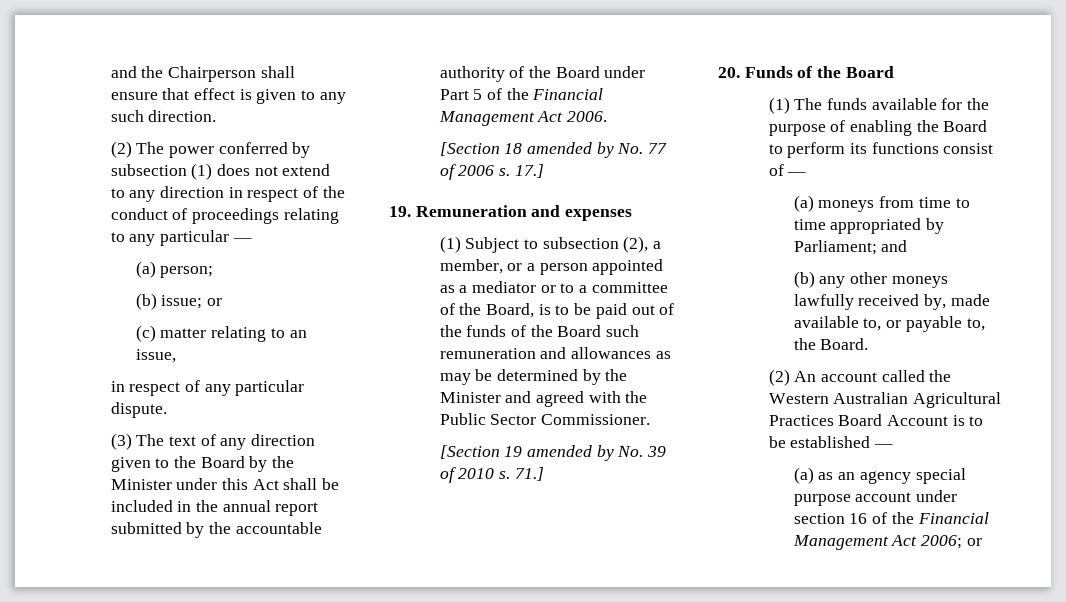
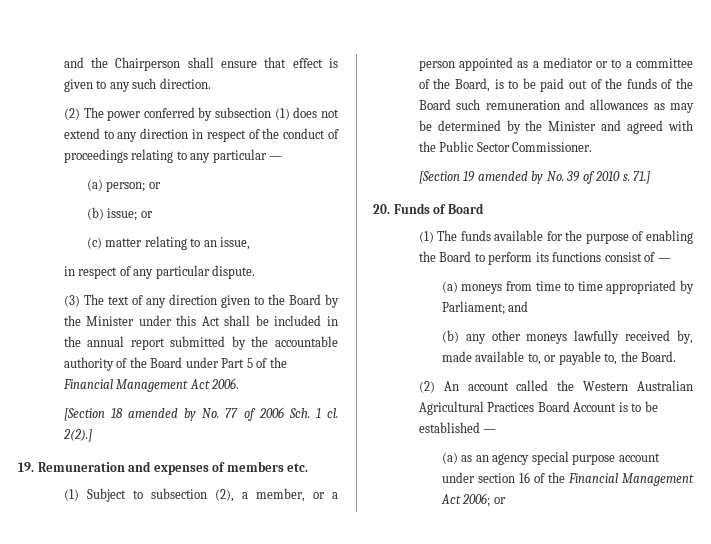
- (a) person;
+ (a) person; or
- [Section 18 amended by No. 77 of 2006 s. 17.]
+ [Section 18 amended by No. 77 of 2006 Sch. 1 cl. 2(2).]
- 19. Remuneration and expenses
+ 19. Remuneration and expenses of members etc.
- 20. Funds of the Board
+ 20. Funds of Board

